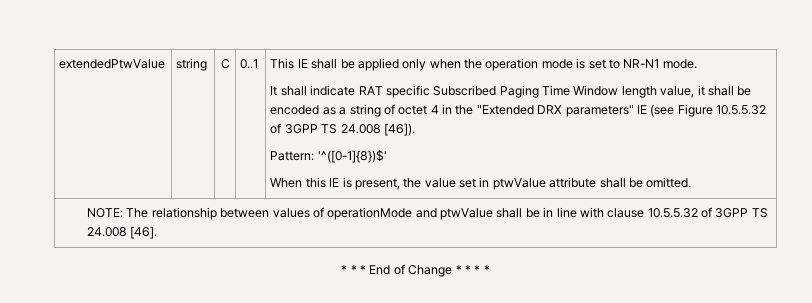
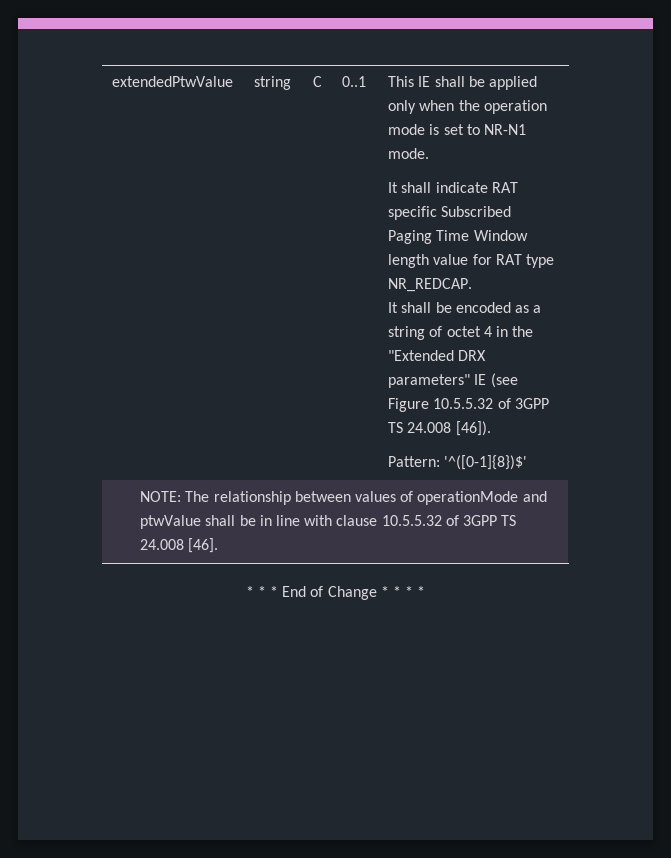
- It shall indicate RAT specific Subscribed Paging Time Window length value, it shall be encoded as a string of octet 4 in the "Extended DRX parameters" IE (see Figure 10.5.5.32 of 3GPP TS 24.008 [46]).
+ It shall indicate RAT specific Subscribed Paging Time Window length value for RAT type NR_REDCAP.
+ It shall be encoded as a string of octet 4 in the "Extended DRX parameters" IE (see Figure 10.5.5.32 of 3GPP TS 24.008 [46]).
- When this IE is present, the value set in ptwValue attribute shall be omitted.

